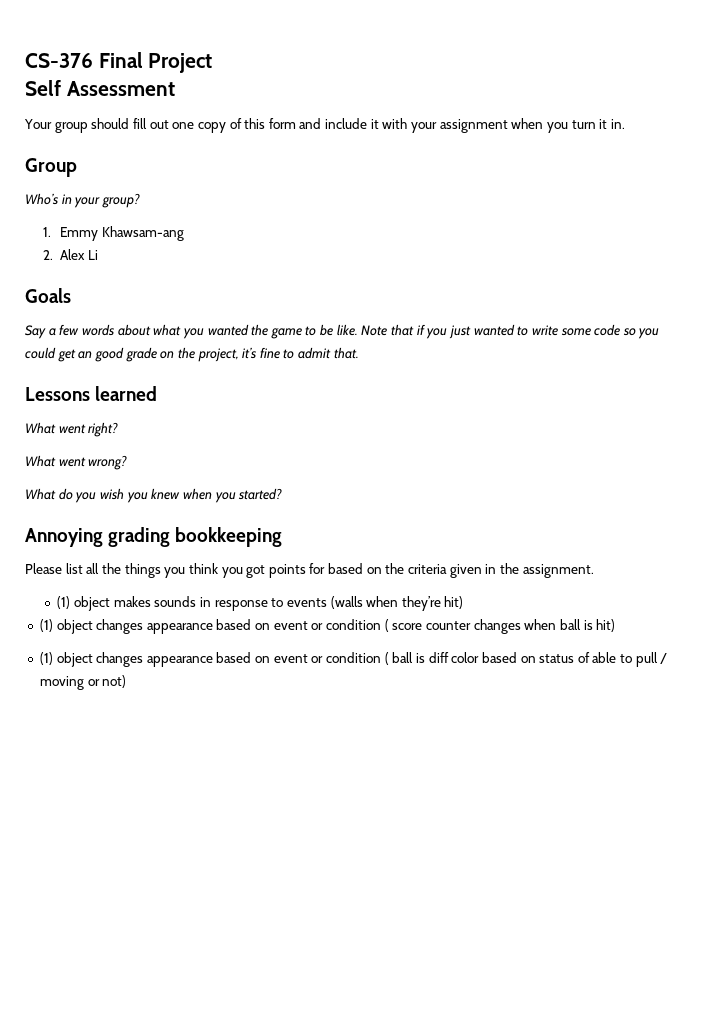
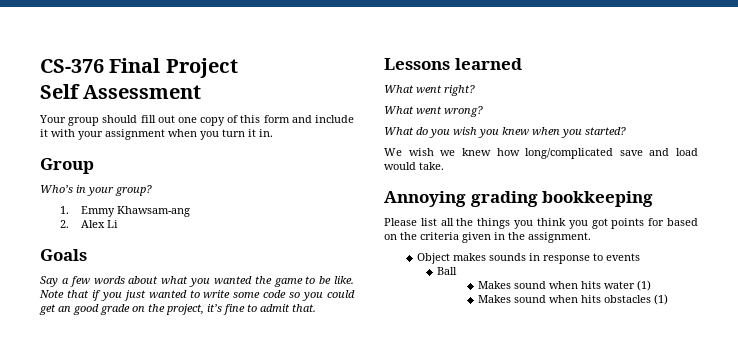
+ We wish we knew how long/complicated save and load would take.
- (1) object makes sounds in response to events (walls when they’re hit)
- (1) object changes appearance based on event or condition ( score counter changes when ball is hit)
- (1) object changes appearance based on event or condition ( ball is diff color based on status of able to pull / moving or not)
+ Object makes sounds in response to events
+ Ball
+ Makes sound when hits water (1)
+ Makes sound when hits obstacles (1)

